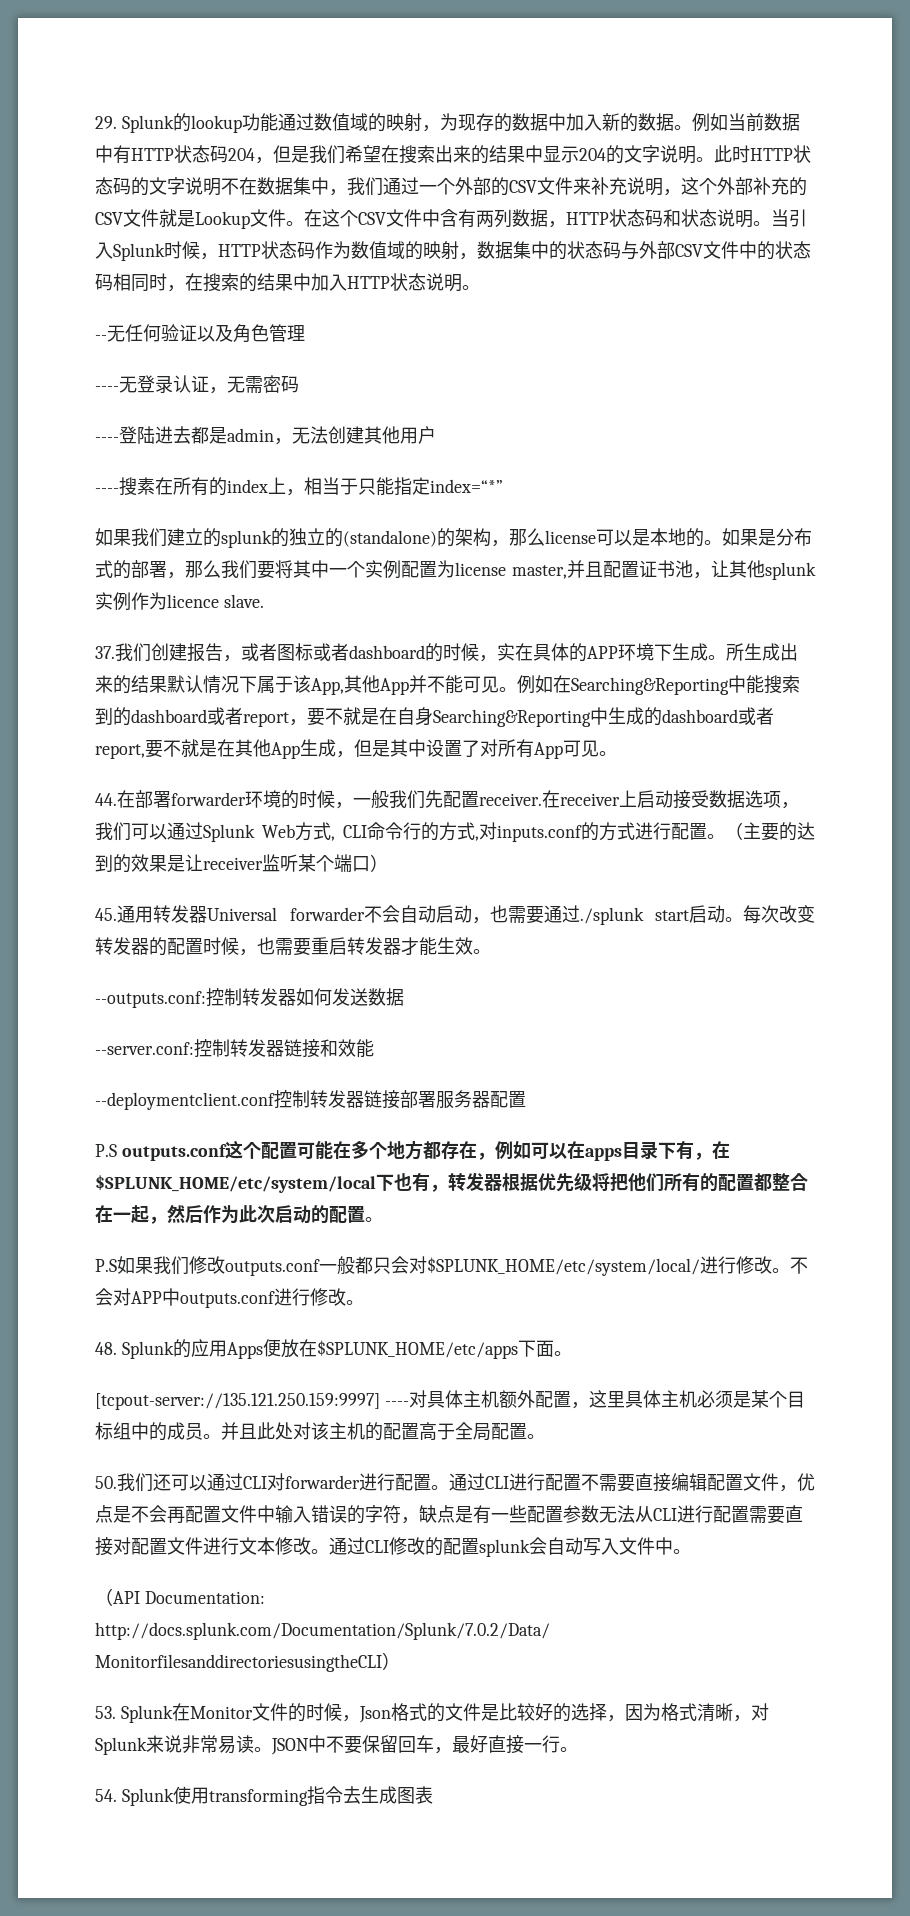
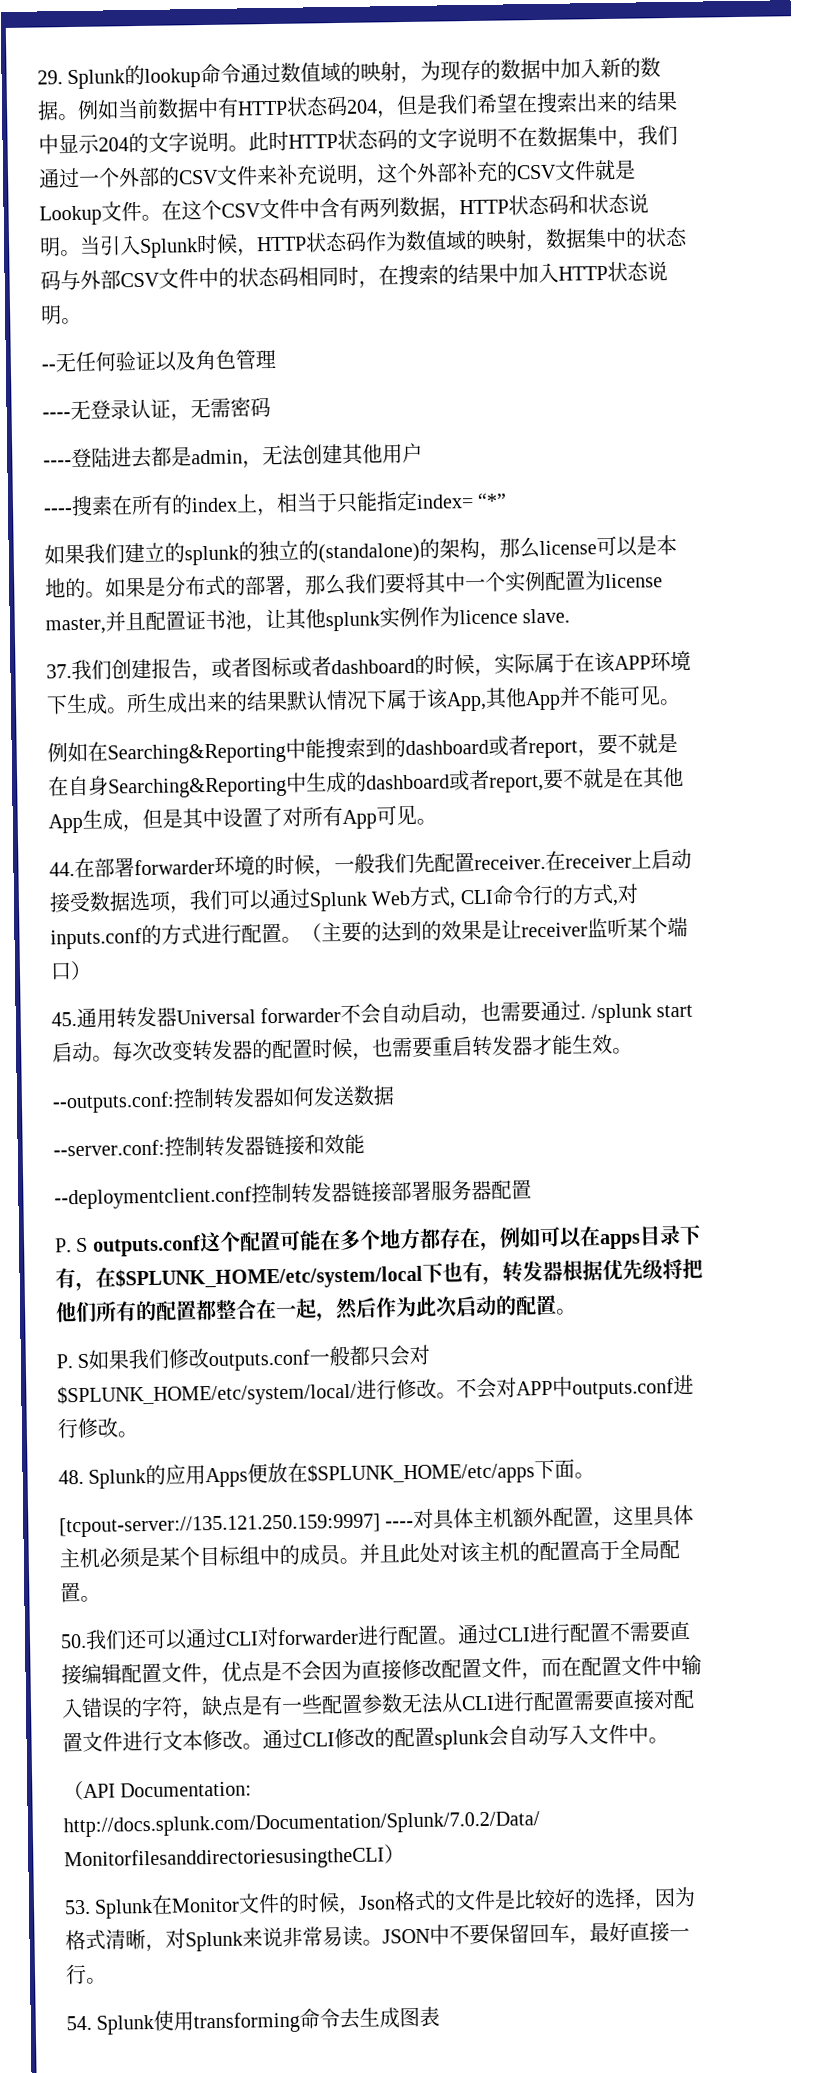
- 29. Splunk的lookup功能通过数值域的映射，为现存的数据中加入新的数据。
+ 29. Splunk的lookup命令通过数值域的映射，为现存的数据中加入新的数据。
- ----搜素在所有的index上，相当于只能指定index=“*”
+ ----搜素在所有的index上，相当于只能指定index= “*”
- 37.我们创建报告，或者图标或者dashboard的时候，实在具体的APP环境下生成。
+ 37.我们创建报告，或者图标或者dashboard的时候，实际属于在该APP环境下生成。
- 所生成出来的结果默认情况下属于该App,其他App并不能可见。例如在Searching&Reporting中能搜索到的dashboard或者report，要不就是在自身Searching&Reporting中生成的dashboard或者report,要不就是在其他App生成，但是其中设置了对所有App可见。
+ 所生成出来的结果默认情况下属于该App,其他App并不能可见。
+ 例如在Searching&Reporting中能搜索到的dashboard或者report，要不就是在自身Searching&Reporting中生成的dashboard或者report,要不就是在其他App生成，但是其中设置了对所有App可见。
- 45.通用转发器Universal forwarder不会自动启动，也需要通过./splunk start启动。
+ 45.通用转发器Universal forwarder不会自动启动，也需要通过. /splunk start启动。
- P.S outputs.conf这个配置可能在多个地方都存在，例如可以在apps目录下有，在$SPLUNK_HOME/etc/system/local下也有，转发器根据优先级将把他们所有的配置都整合在一起，然后作为此次启动的配置。
+ P. S outputs.conf这个配置可能在多个地方都存在，例如可以在apps目录下有，在$SPLUNK_HOME/etc/system/local下也有，转发器根据优先级将把他们所有的配置都整合在一起，然后作为此次启动的配置。
- P.S如果我们修改outputs.conf一般都只会对$SPLUNK_HOME/etc/system/local/进行修改。
+ P. S如果我们修改outputs.conf一般都只会对$SPLUNK_HOME/etc/system/local/进行修改。
- 通过CLI进行配置不需要直接编辑配置文件，优点是不会再配置文件中输入错误的字符，缺点是有一些配置参数无法从CLI进行配置需要直接对配置文件进行文本修改。
+ 通过CLI进行配置不需要直接编辑配置文件，优点是不会因为直接修改配置文件，而在配置文件中输入错误的字符，缺点是有一些配置参数无法从CLI进行配置需要直接对配置文件进行文本修改。
- 54. Splunk使用transforming指令去生成图表
+ 54. Splunk使用transforming命令去生成图表

